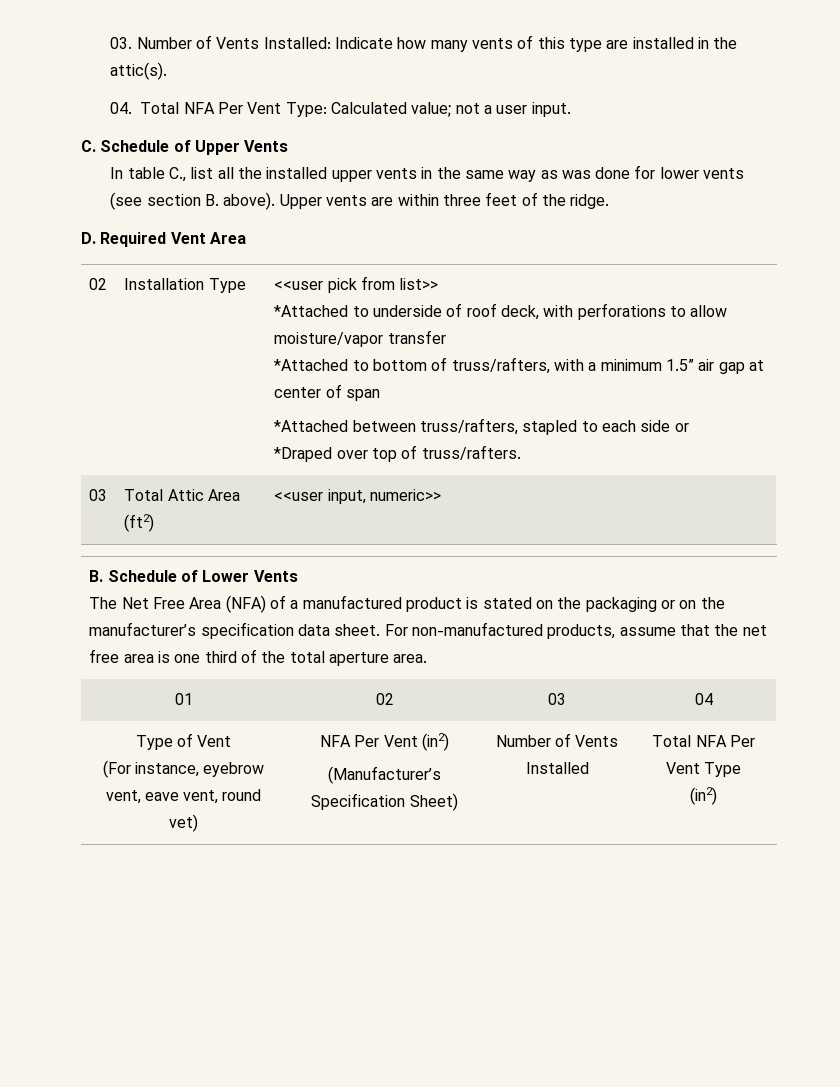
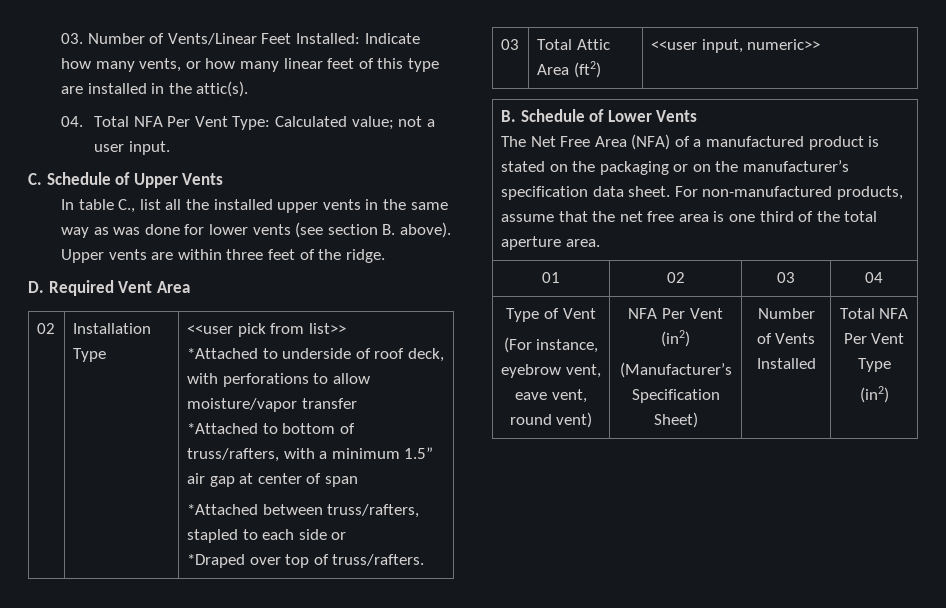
- 03. Number of Vents Installed: Indicate how many vents of this type are installed in the attic(s).
+ 03. Number of Vents/Linear Feet Installed: Indicate how many vents, or how many linear feet of this type are installed in the attic(s).
  Type of Vent
- (For instance, eyebrow vent, eave vent, round vet) | NFA Per Vent (in2)
+ (For instance, eyebrow vent, eave vent, round vent) | NFA Per Vent (in2)

